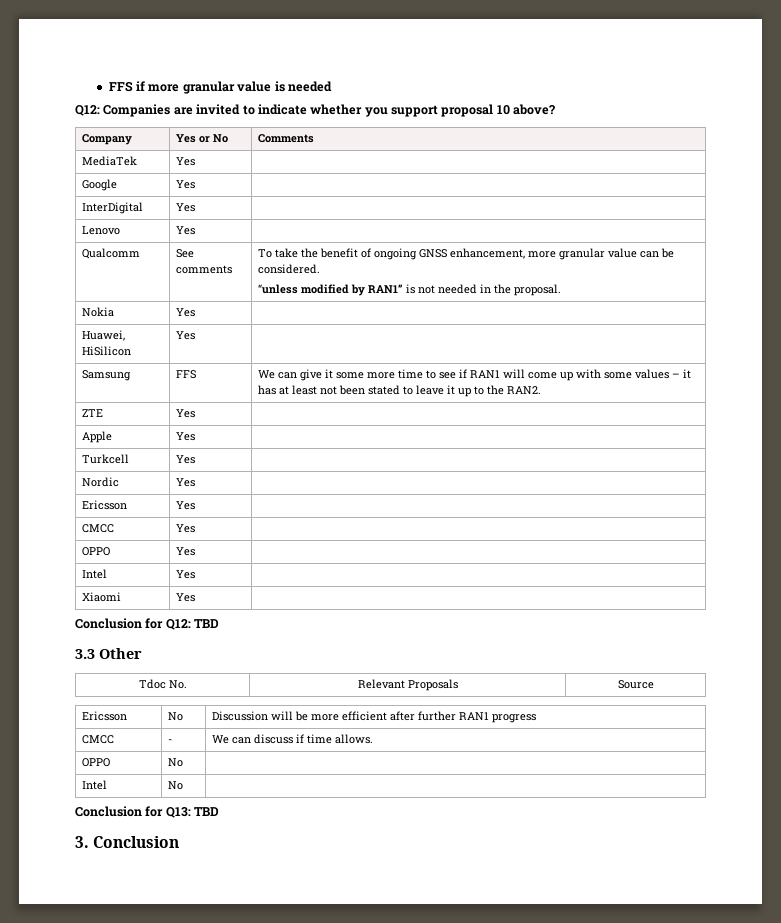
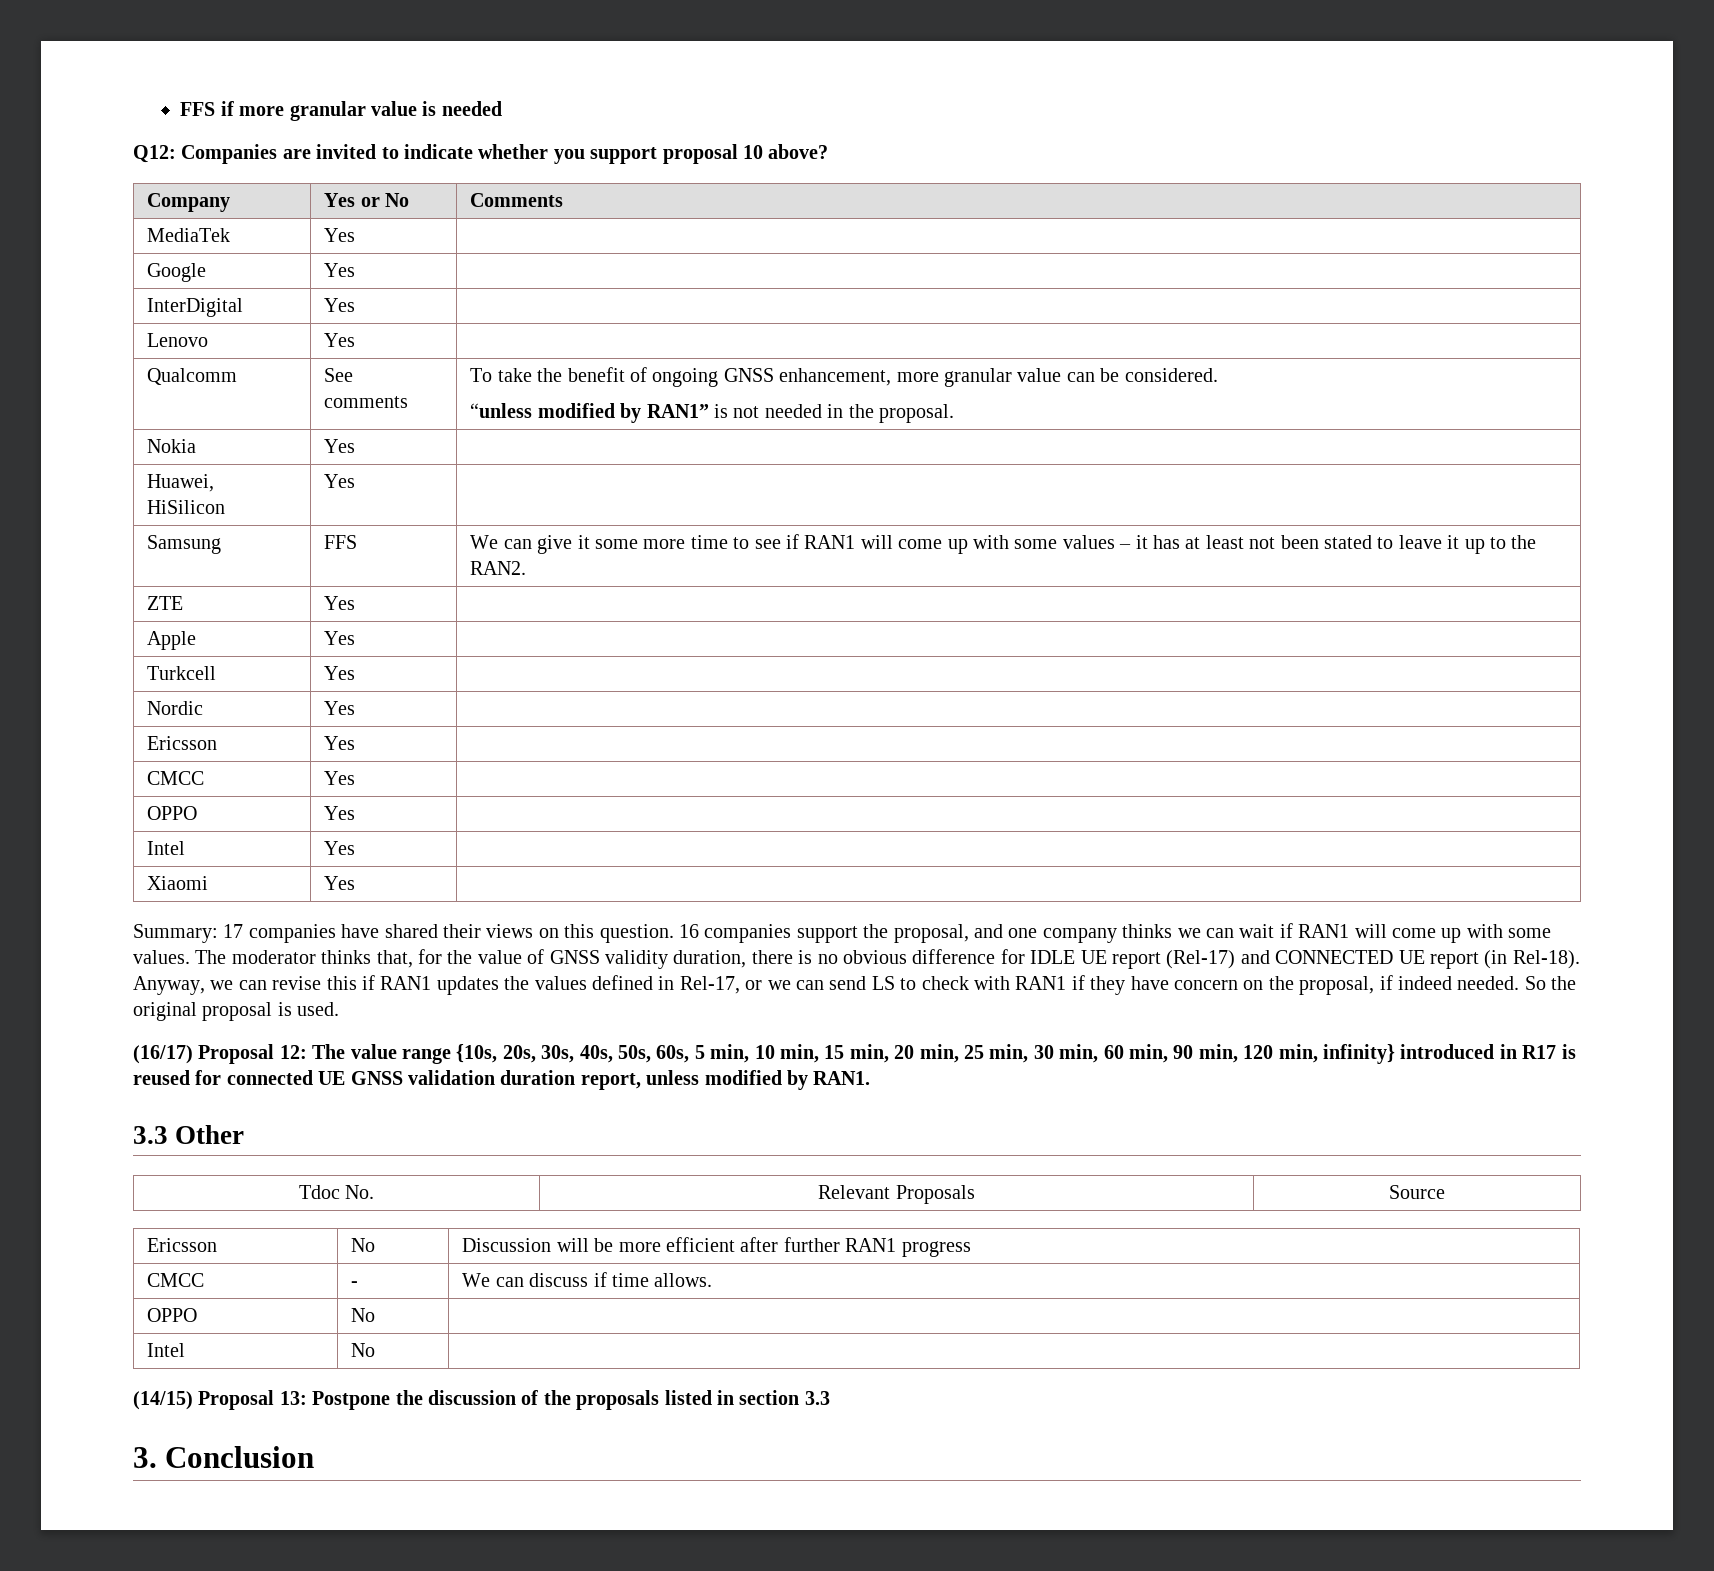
- Conclusion for Q12: TBD
+ Summary: 17 companies have shared their views on this question. 16 companies support the proposal, and one company thinks we can wait if RAN1 will come up with some values. The moderator thinks that, for the value of GNSS validity duration, there is no obvious difference for IDLE UE report (Rel-17) and CONNECTED UE report (in Rel-18). Anyway, we can revise this if RAN1 updates the values defined in Rel-17, or we can send LS to check with RAN1 if they have concern on the proposal, if indeed needed. So the original proposal is used.
+ (16/17) Proposal 12: The value range {10s, 20s, 30s, 40s, 50s, 60s, 5 min, 10 min, 15 min, 20 min, 25 min, 30 min, 60 min, 90 min, 120 min, infinity} introduced in R17 is reused for connected UE GNSS validation duration report, unless modified by RAN1.
- Conclusion for Q13: TBD
+ (14/15) Proposal 13: Postpone the discussion of the proposals listed in section 3.3

